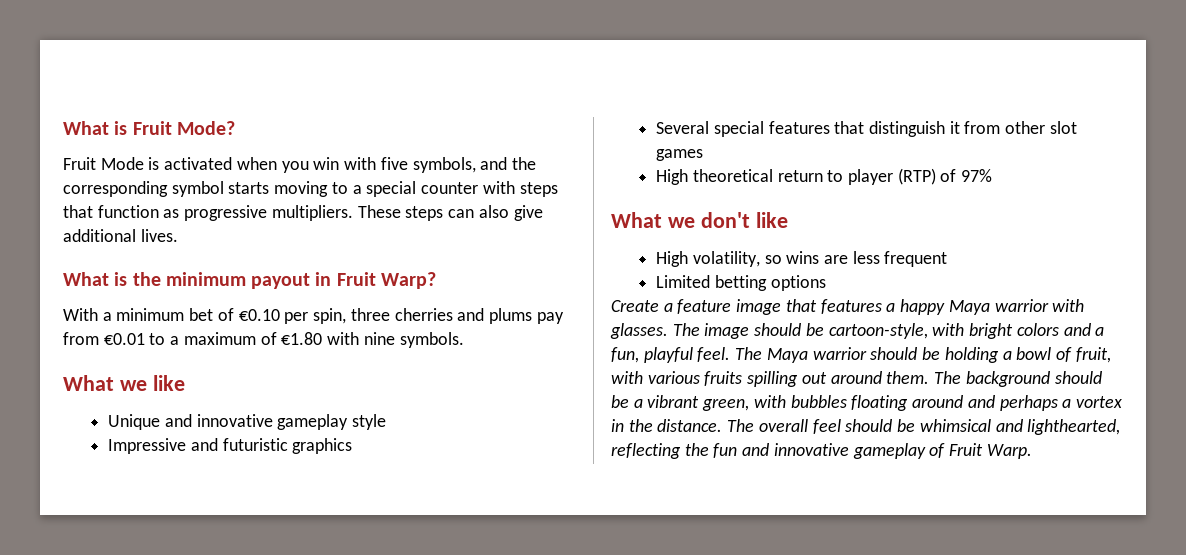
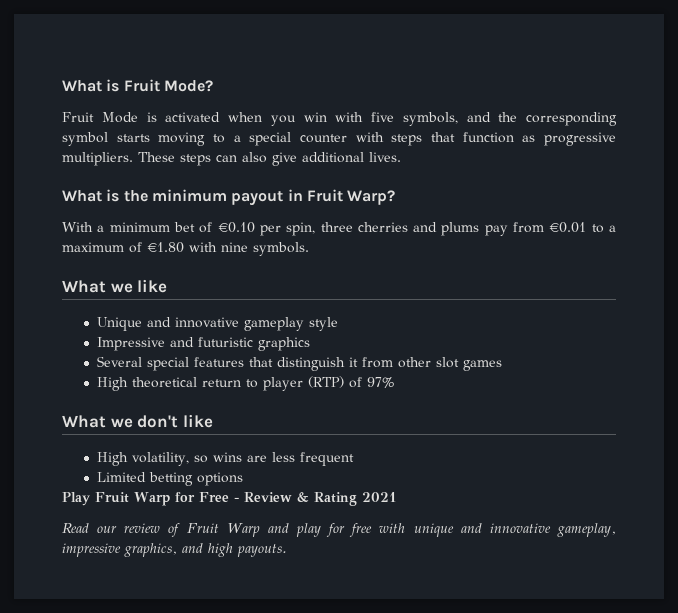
- Create a feature image that features a happy Maya warrior with glasses. The image should be cartoon-style, with bright colors and a fun, playful feel. The Maya warrior should be holding a bowl of fruit, with various fruits spilling out around them. The background should be a vibrant green, with bubbles floating around and perhaps a vortex in the distance. The overall feel should be whimsical and lighthearted, reflecting the fun and innovative gameplay of Fruit Warp.
+ Play Fruit Warp for Free - Review & Rating 2021
+ Read our review of Fruit Warp and play for free with unique and innovative gameplay, impressive graphics, and high payouts.

